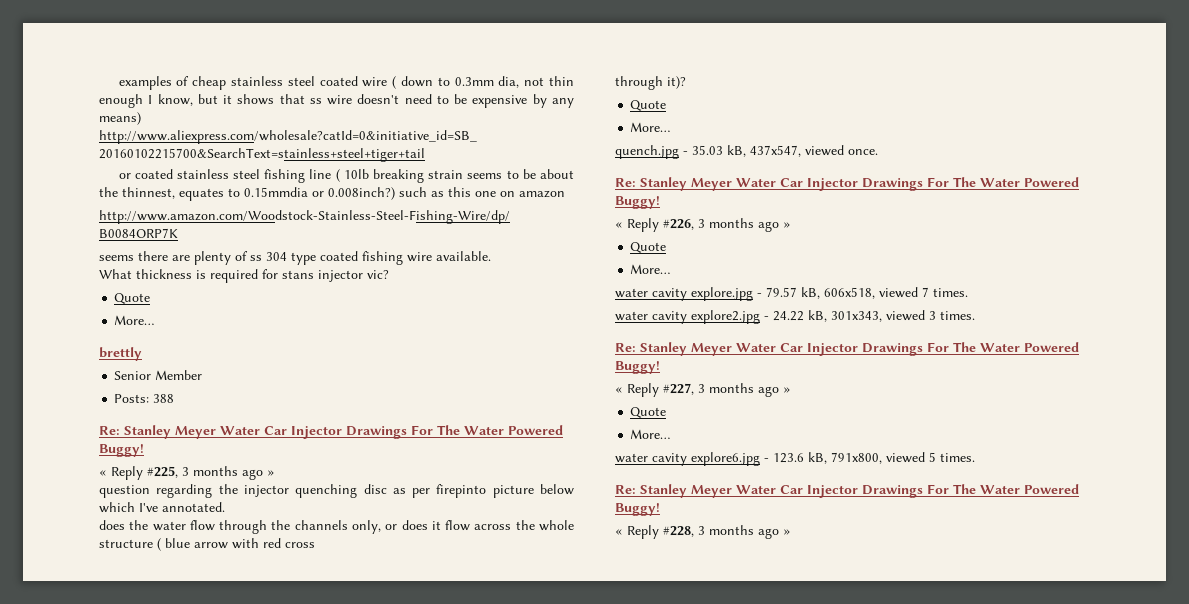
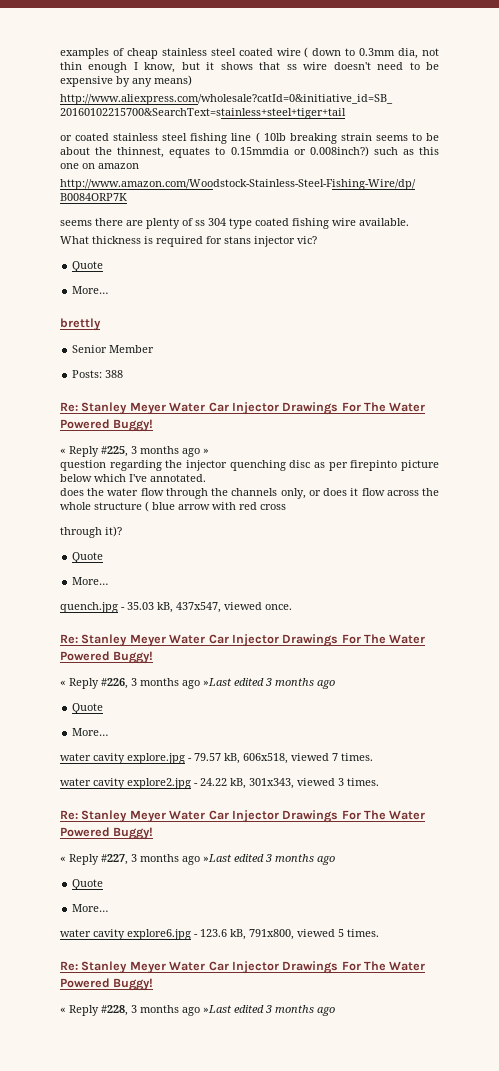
- « Reply #226, 3 months ago »
+ « Reply #226, 3 months ago »Last edited 3 months ago
- « Reply #227, 3 months ago »
+ « Reply #227, 3 months ago »Last edited 3 months ago
- « Reply #228, 3 months ago »
+ « Reply #228, 3 months ago »Last edited 3 months ago

